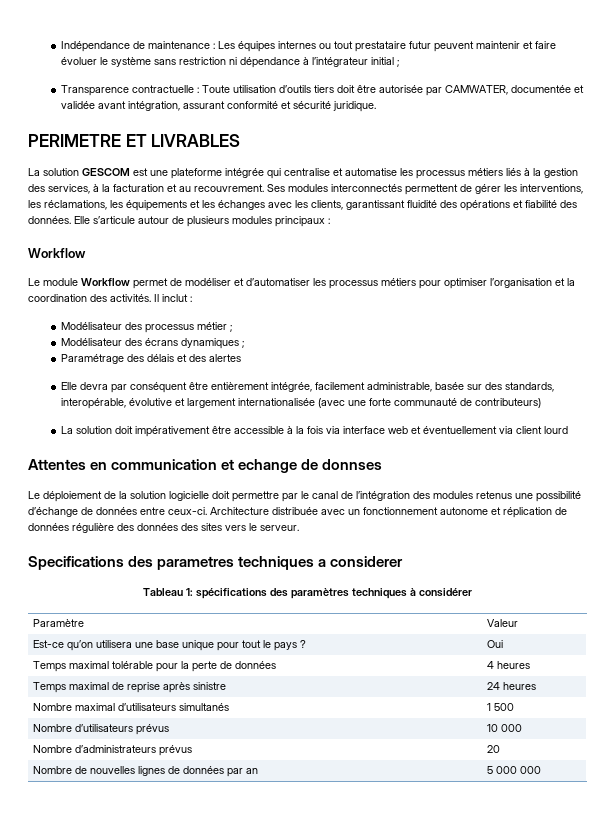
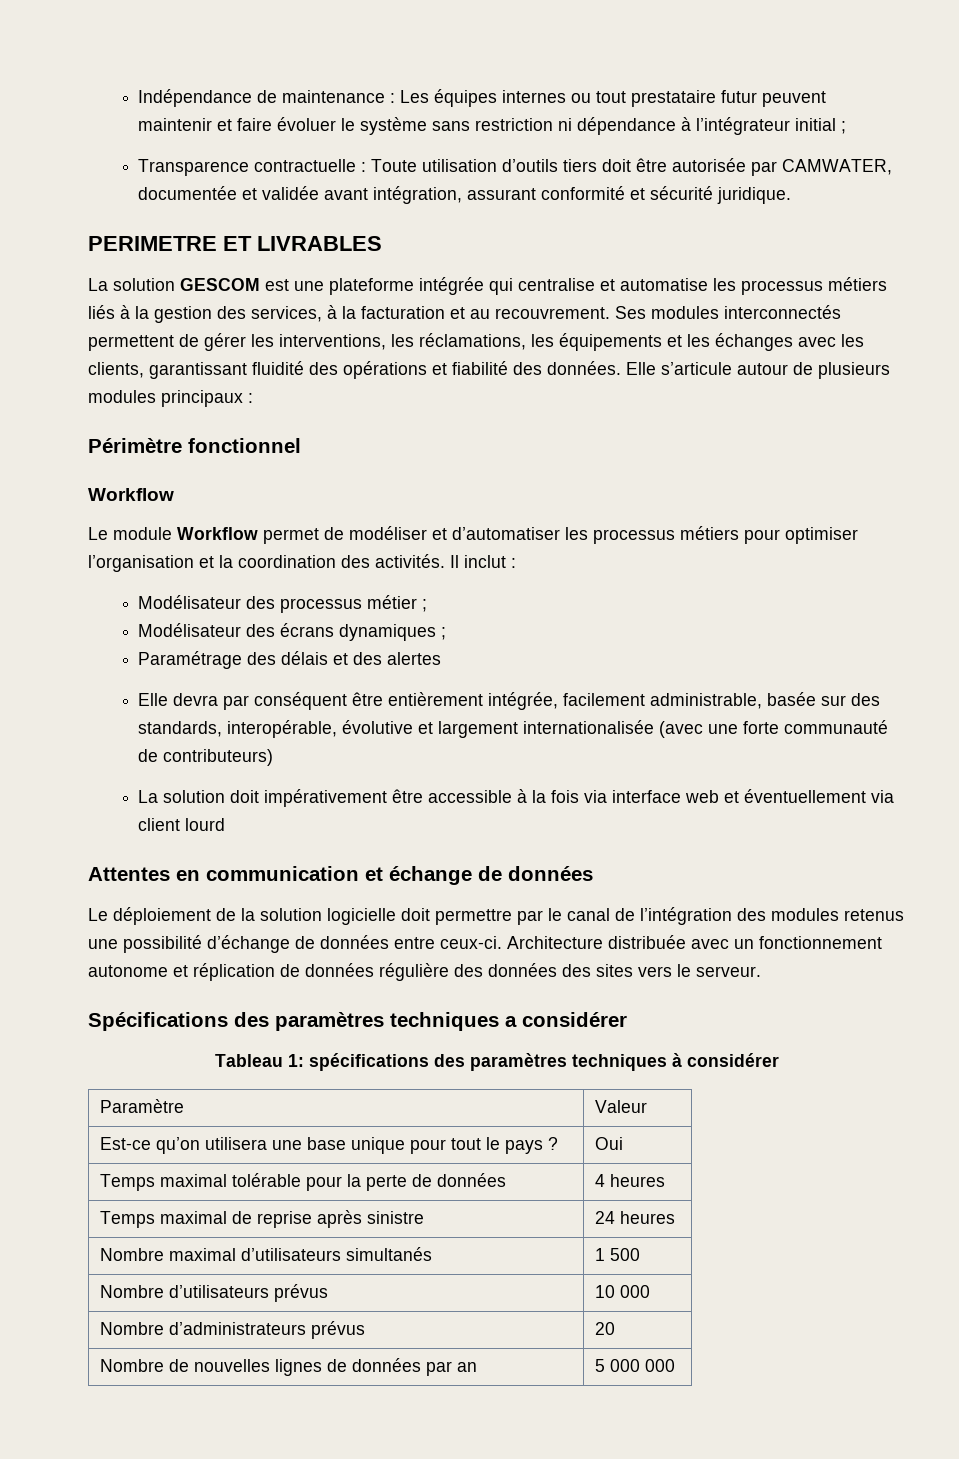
+ Périmètre fonctionnel
- Attentes en communication et echange de donnses
+ Attentes en communication et échange de données
- Specifications des parametres techniques a considerer
+ Spécifications des paramètres techniques a considérer

